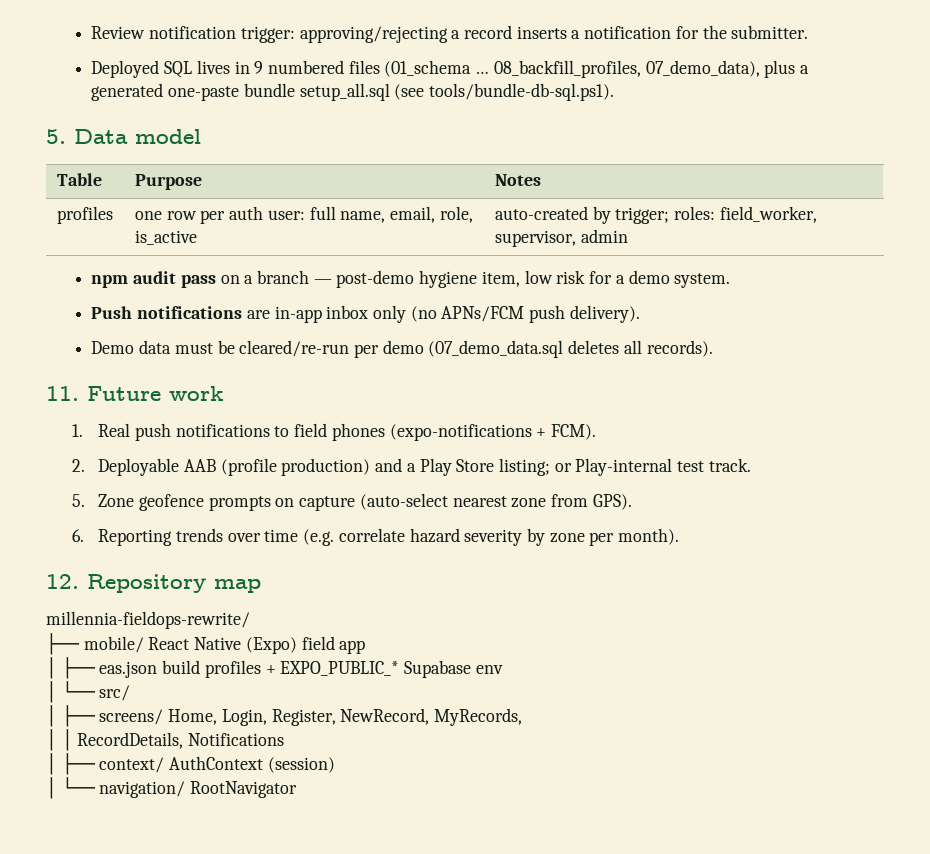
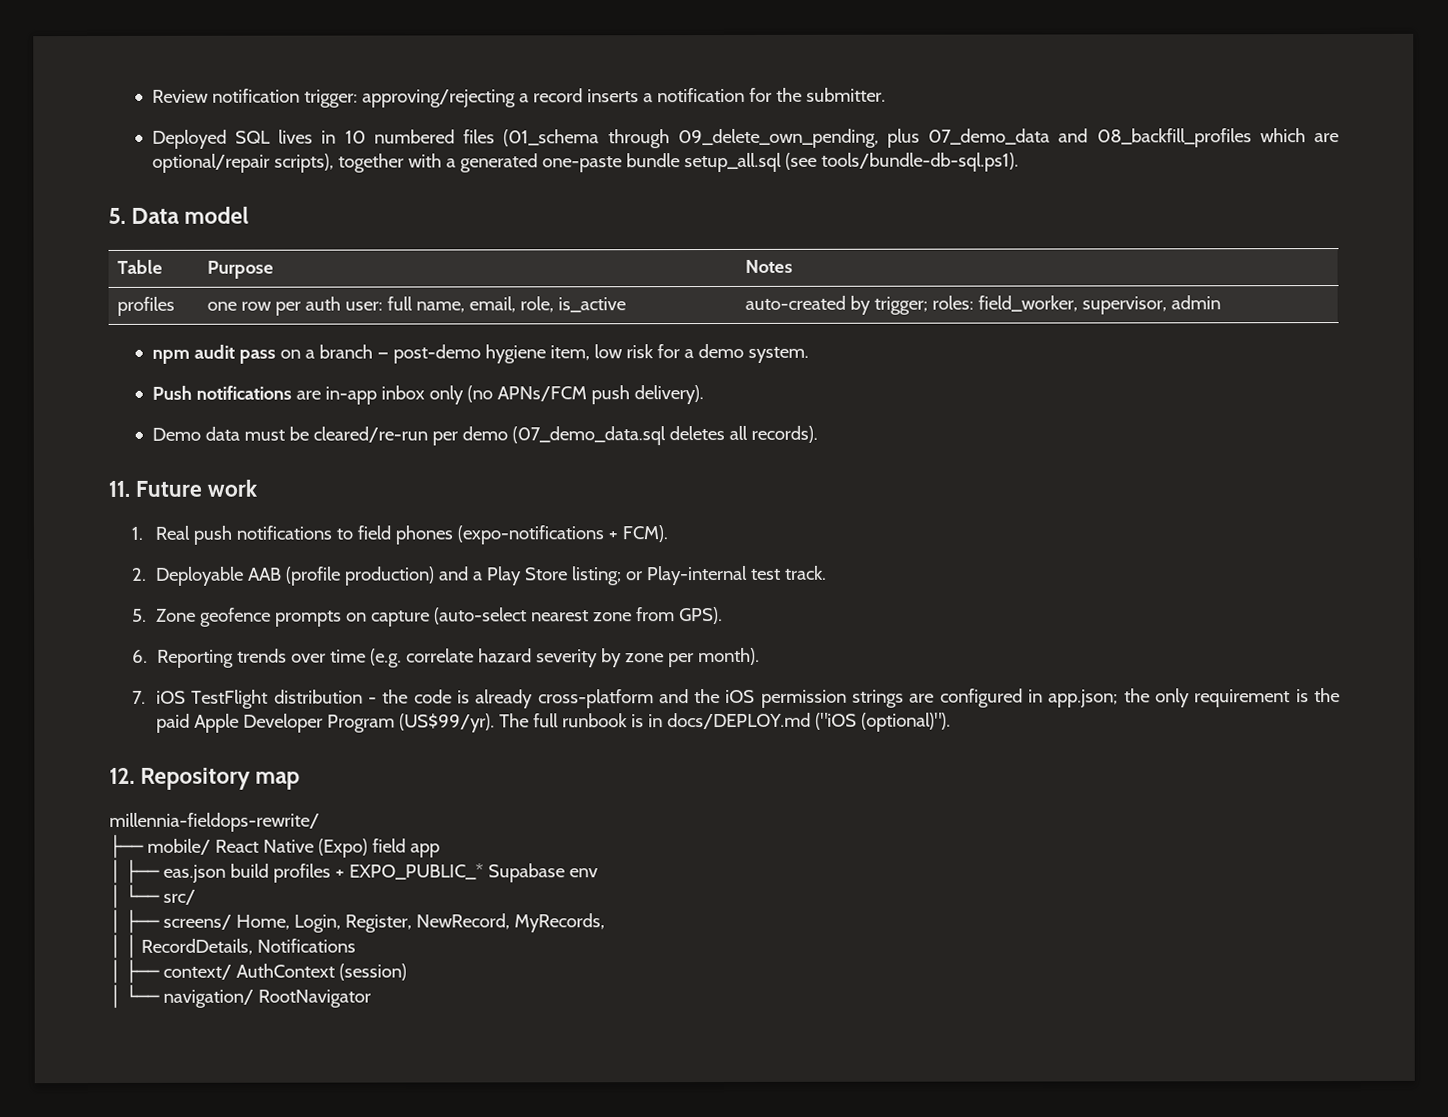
- Deployed SQL lives in 9 numbered files (01_schema … 08_backfill_profiles, 07_demo_data), plus a generated one-paste bundle setup_all.sql (see tools/bundle-db-sql.ps1).
+ Deployed SQL lives in 10 numbered files (01_schema through 09_delete_own_pending, plus 07_demo_data and 08_backfill_profiles which are optional/repair scripts), together with a generated one-paste bundle setup_all.sql (see tools/bundle-db-sql.ps1).
+ 7. iOS TestFlight distribution - the code is already cross-platform and the iOS permission strings are configured in app.json; the only requirement is the paid Apple Developer Program (US$99/yr). The full runbook is in docs/DEPLOY.md ("iOS (optional)").

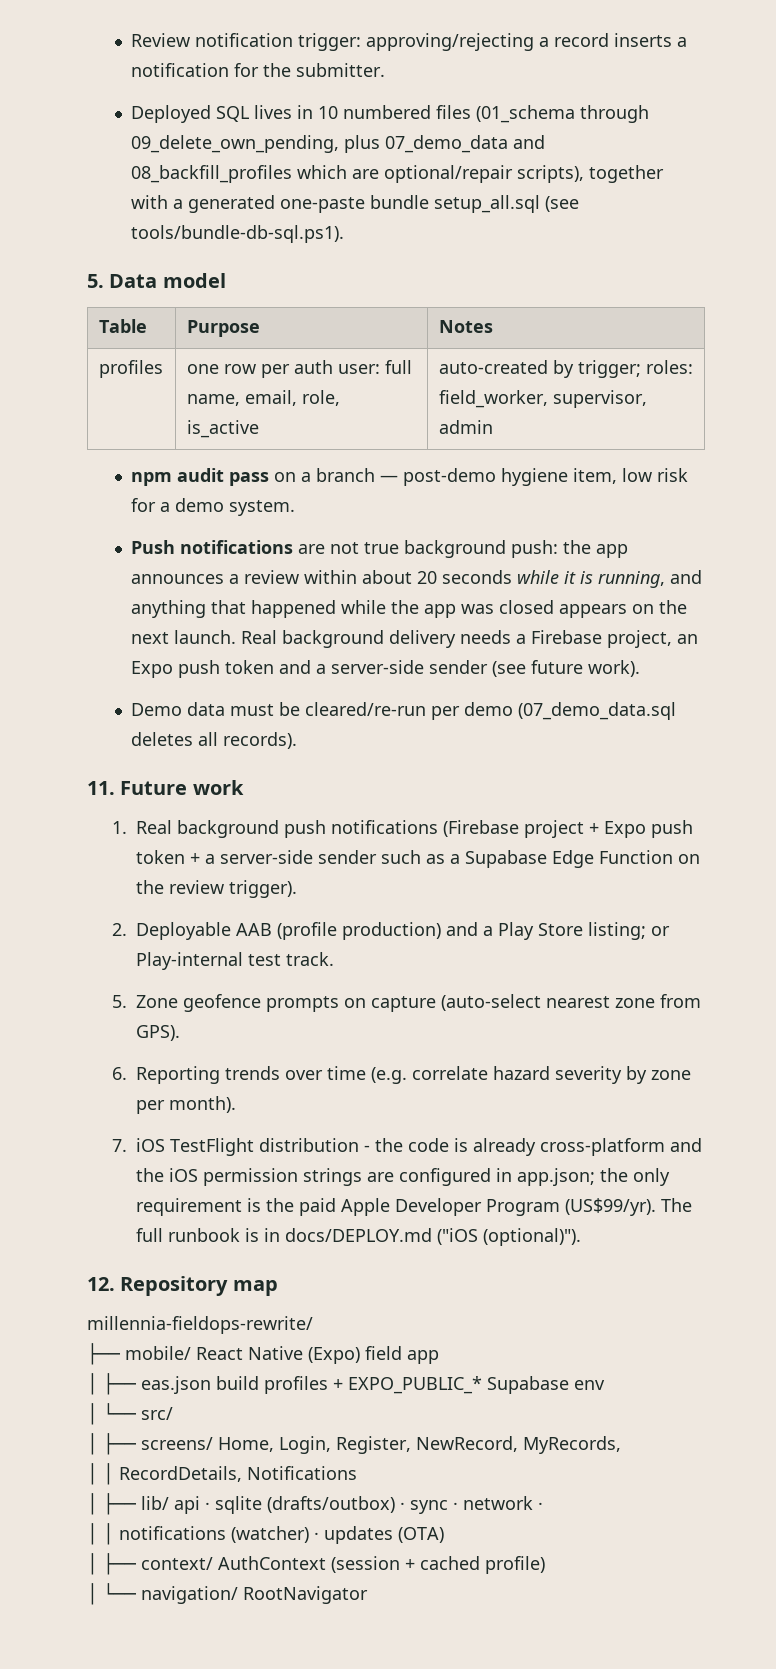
- Push notifications are in-app inbox only (no APNs/FCM push delivery).
+ Push notifications are not true background push: the app announces a review within about 20 seconds while it is running, and anything that happened while the app was closed appears on the next launch. Real background delivery needs a Firebase project, an Expo push token and a server-side sender (see future work).
- 1. Real push notifications to field phones (expo-notifications + FCM).
+ 1. Real background push notifications (Firebase project + Expo push token + a server-side sender such as a Supabase Edge Function on the review trigger).
+ │ ├── lib/ api · sqlite (drafts/outbox) · sync · network ·
+ │ │ notifications (watcher) · updates (OTA)
- │ ├── context/ AuthContext (session)
+ │ ├── context/ AuthContext (session + cached profile)

